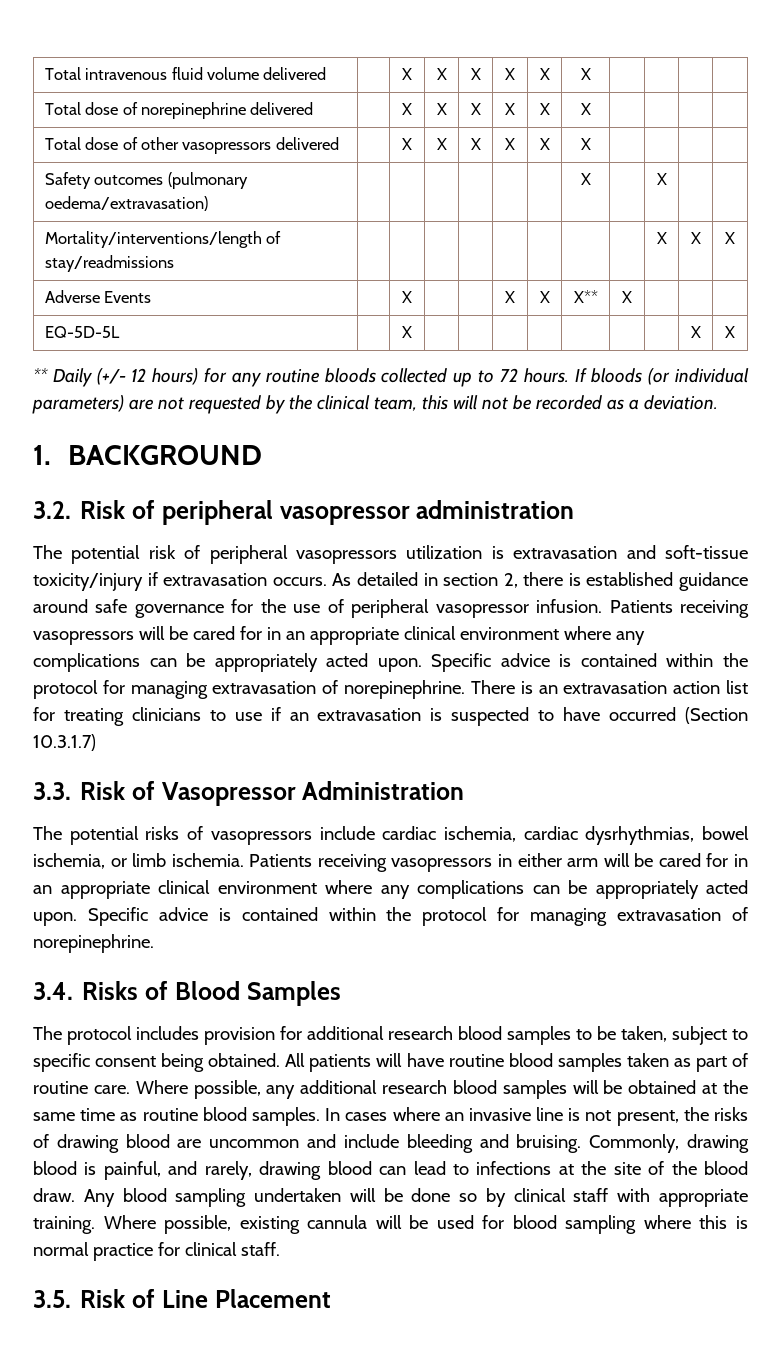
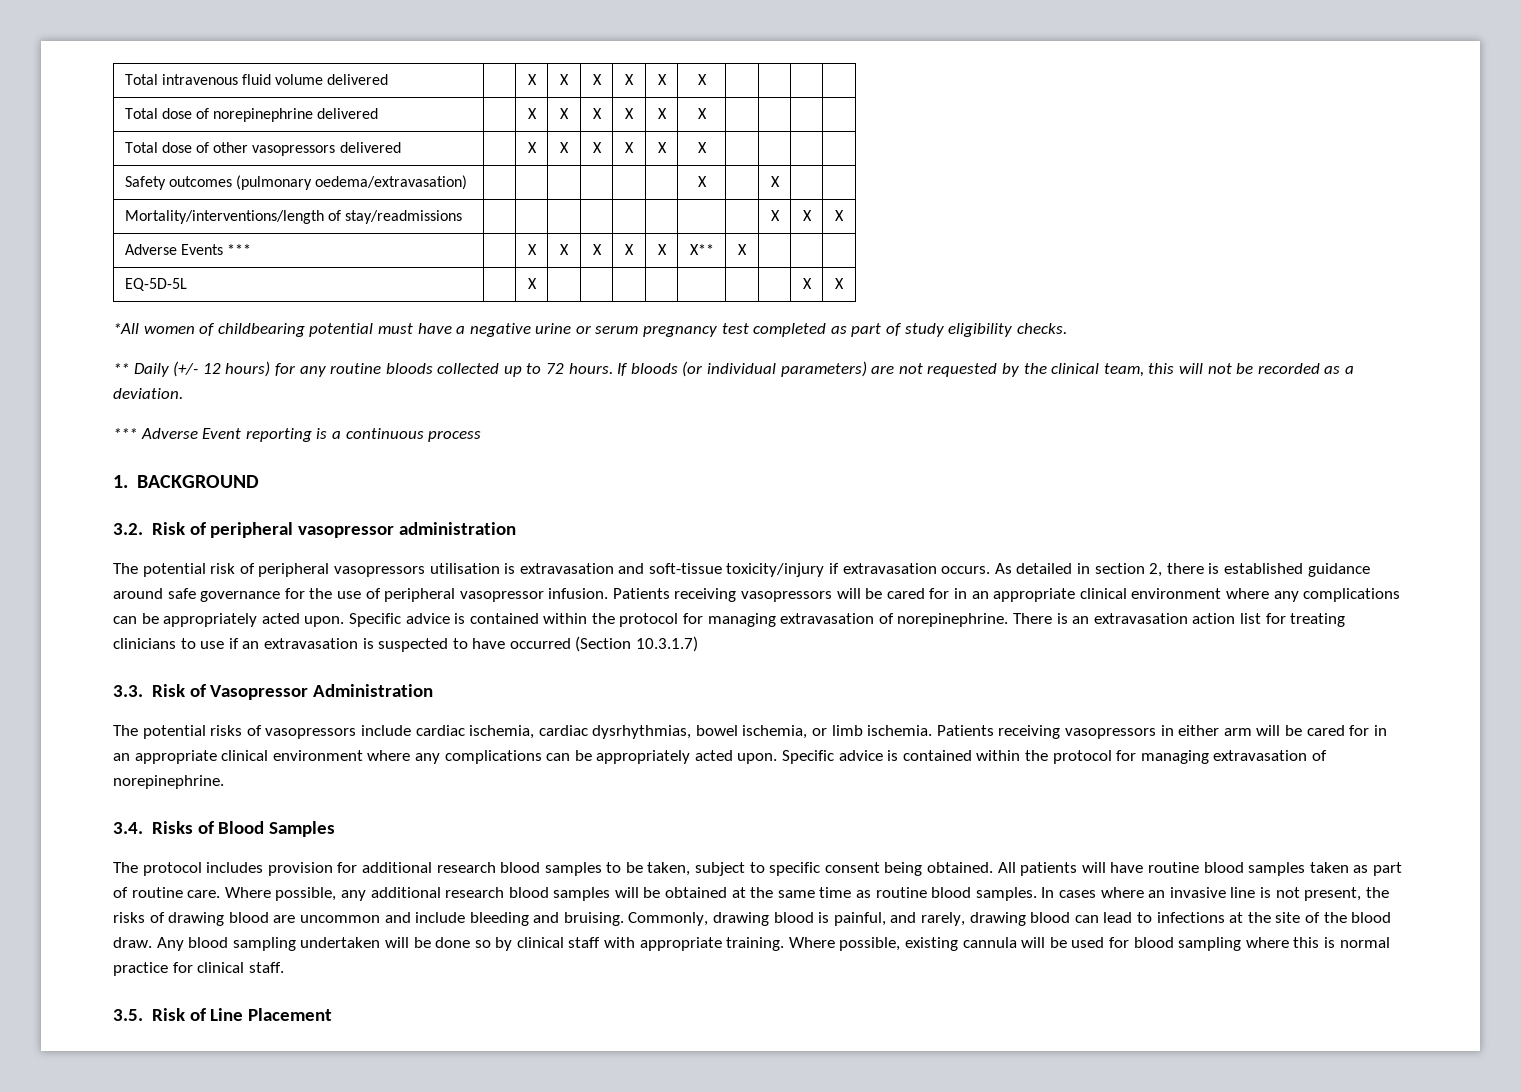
- Adverse Events | | X | | | X | X | X** | X | | |
+ Adverse Events *** | | X | X | X | X | X | X** | X | | |
+ *All women of childbearing potential must have a negative urine or serum pregnancy test completed as part of study eligibility checks.
+ *** Adverse Event reporting is a continuous process
- The potential risk of peripheral vasopressors utilization is extravasation and soft-tissue toxicity/injury if extravasation occurs.
+ The potential risk of peripheral vasopressors utilisation is extravasation and soft-tissue toxicity/injury if extravasation occurs.

